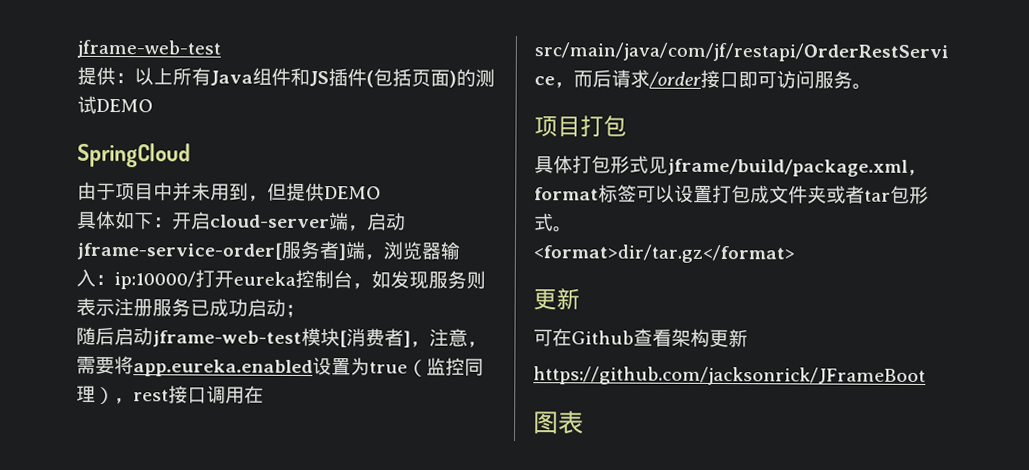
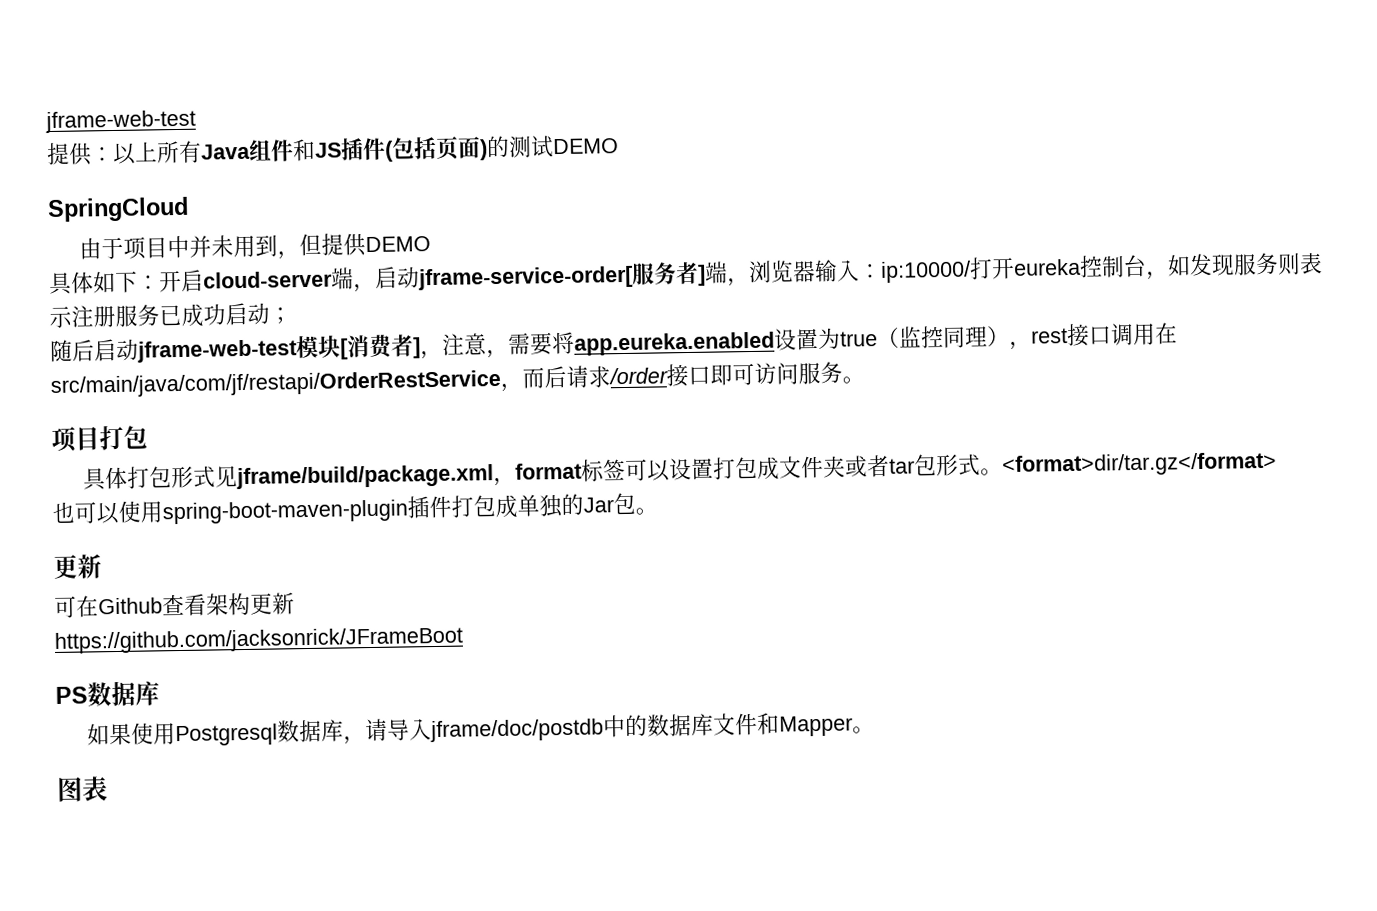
- 具体打包形式见jframe/build/package.xml，format标签可以设置打包成文件夹或者tar包形式。
- <format>dir/tar.gz</format>
+ 具体打包形式见jframe/build/package.xml，format标签可以设置打包成文件夹或者tar包形式。<format>dir/tar.gz</format>
+ 也可以使用spring-boot-maven-plugin插件打包成单独的Jar包。
+ PS数据库
+ 如果使用Postgresql数据库，请导入jframe/doc/postdb中的数据库文件和Mapper。

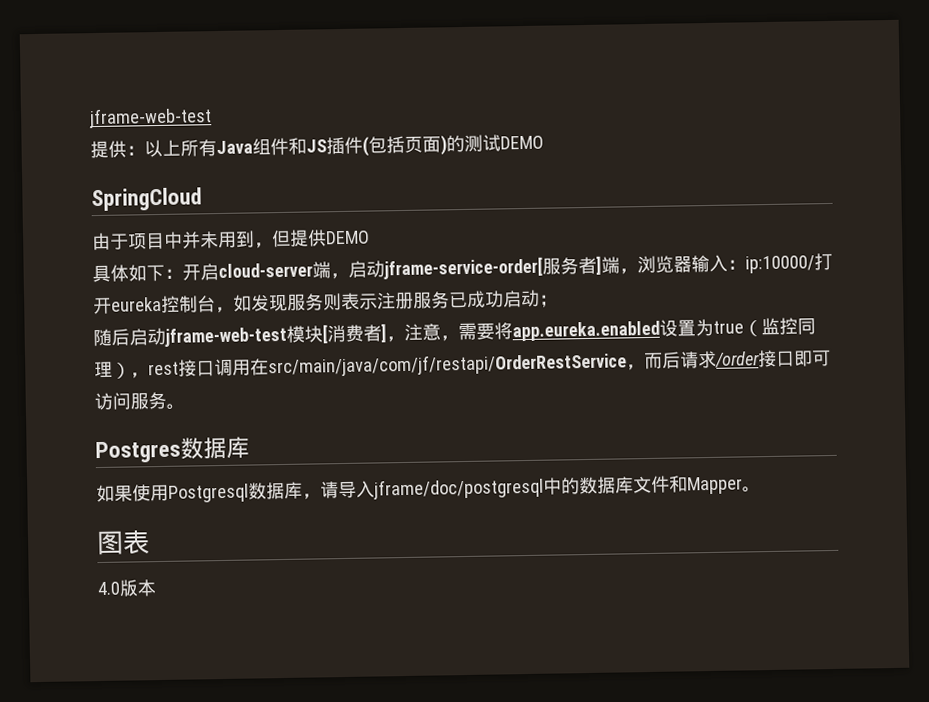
- 项目打包
- 具体打包形式见jframe/build/package.xml，format标签可以设置打包成文件夹或者tar包形式。<format>dir/tar.gz</format>
- 也可以使用spring-boot-maven-plugin插件打包成单独的Jar包。
- 更新
- 可在Github查看架构更新
- https://github.com/jacksonrick/JFrameBoot
- PS数据库
+ Postgres数据库
- 如果使用Postgresql数据库，请导入jframe/doc/postdb中的数据库文件和Mapper。
+ 如果使用Postgresql数据库，请导入jframe/doc/postgresql中的数据库文件和Mapper。
+ 4.0版本

